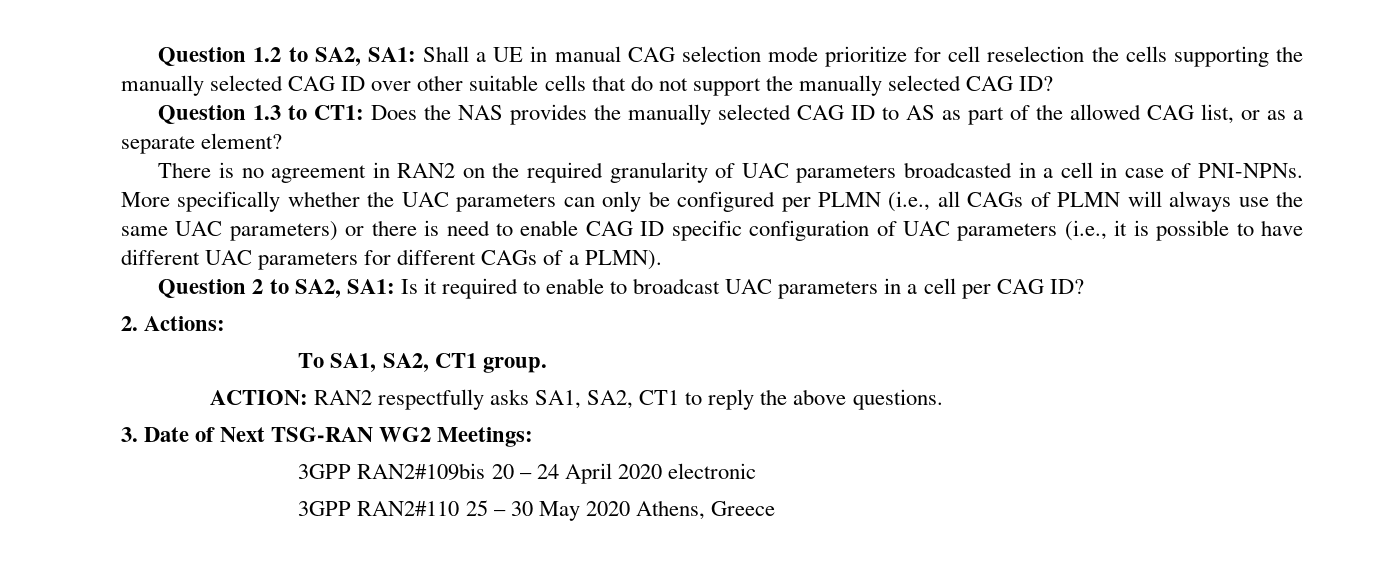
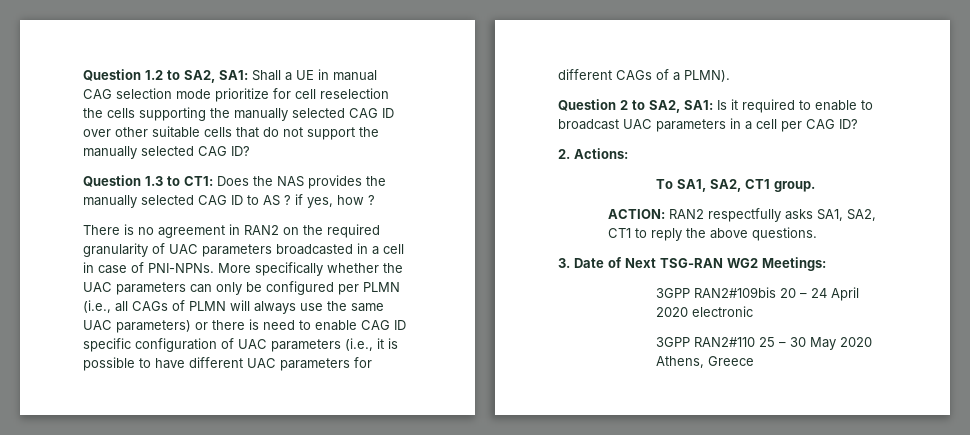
- Question 1.3 to CT1: Does the NAS provides the manually selected CAG ID to AS as part of the allowed CAG list, or as a separate element?
+ Question 1.3 to CT1: Does the NAS provides the manually selected CAG ID to AS ? if yes, how ?

